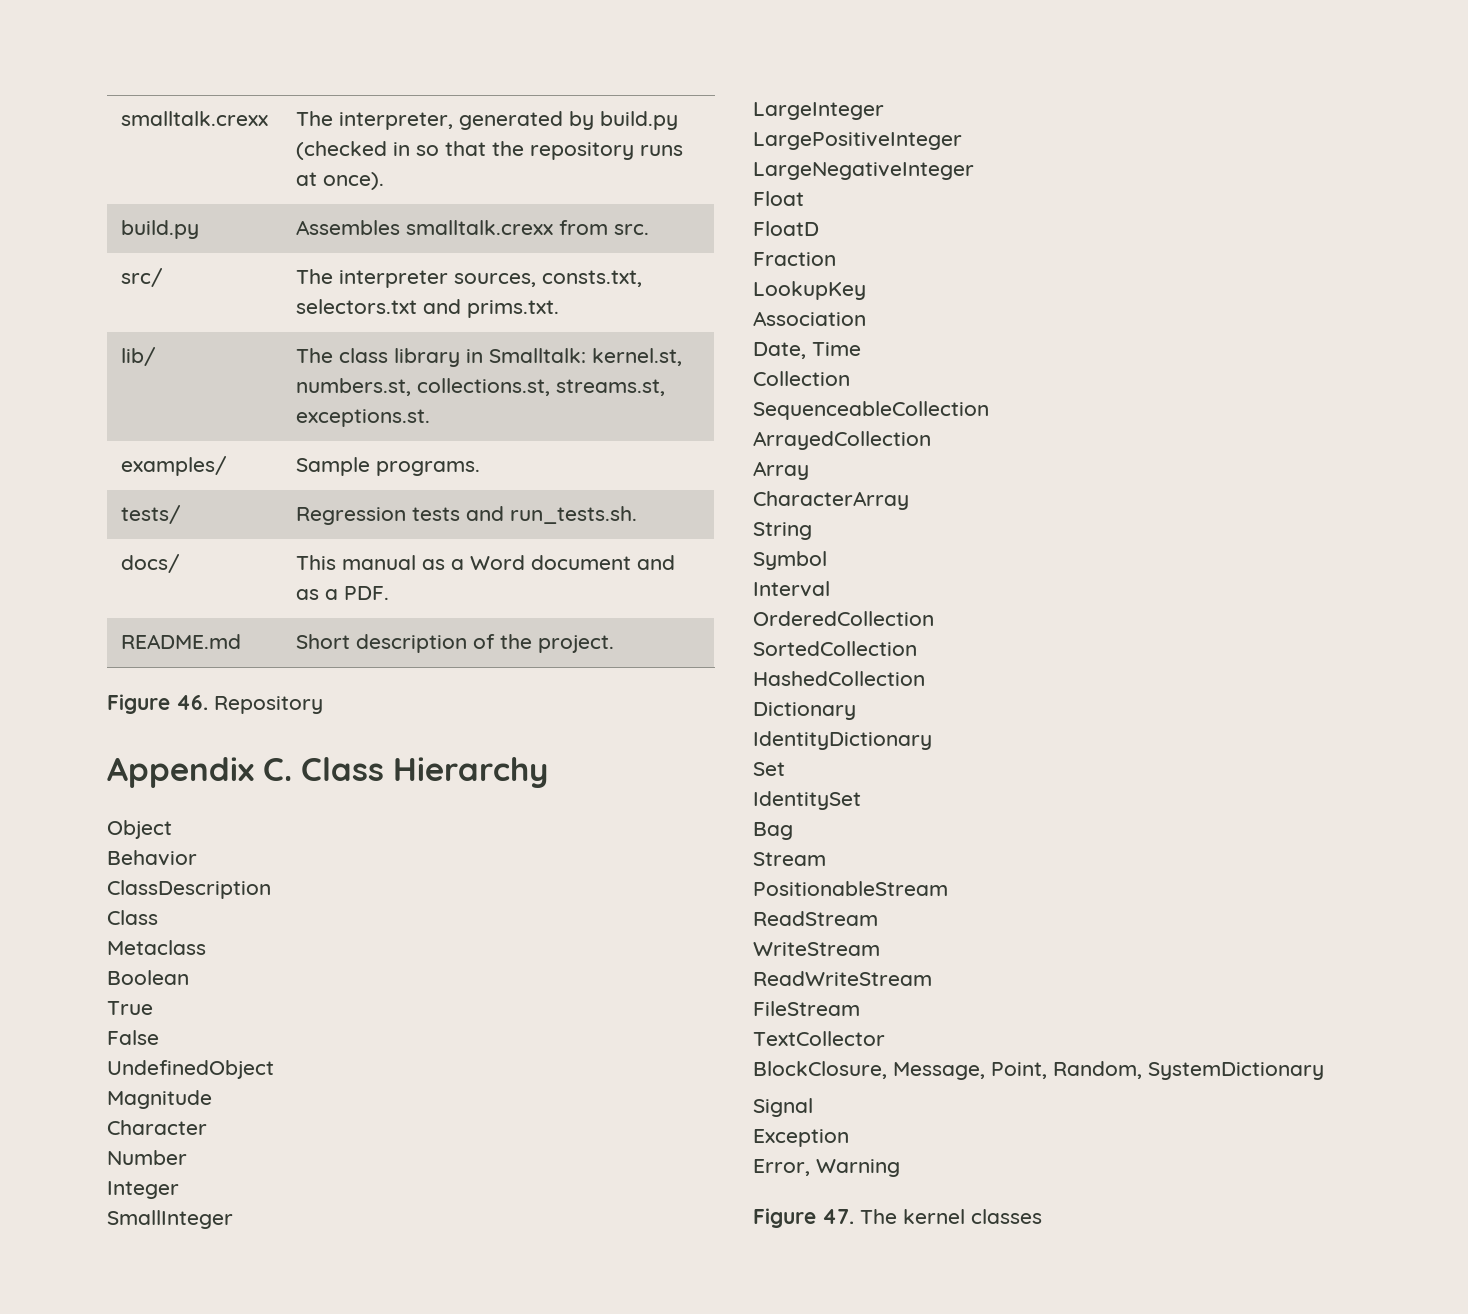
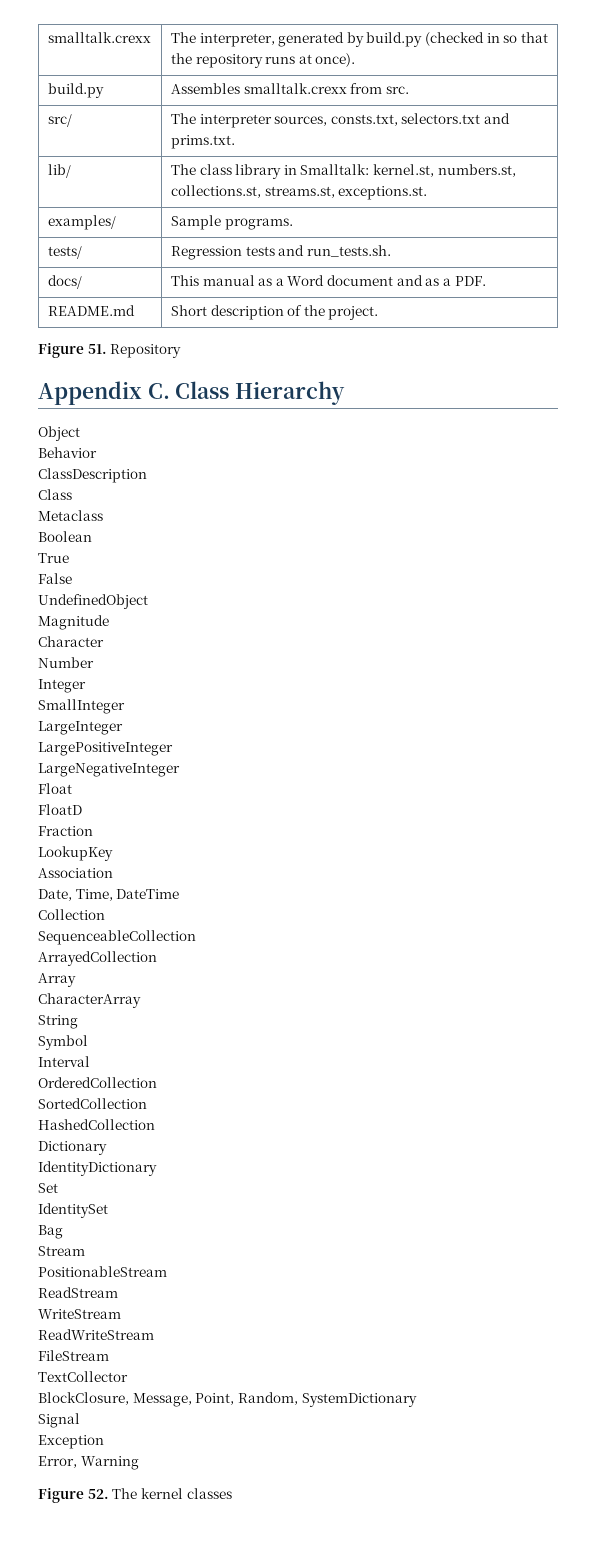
- Figure 46. Repository
+ Figure 51. Repository
- Date, Time
+ Date, Time, DateTime
- Figure 47. The kernel classes
+ Figure 52. The kernel classes

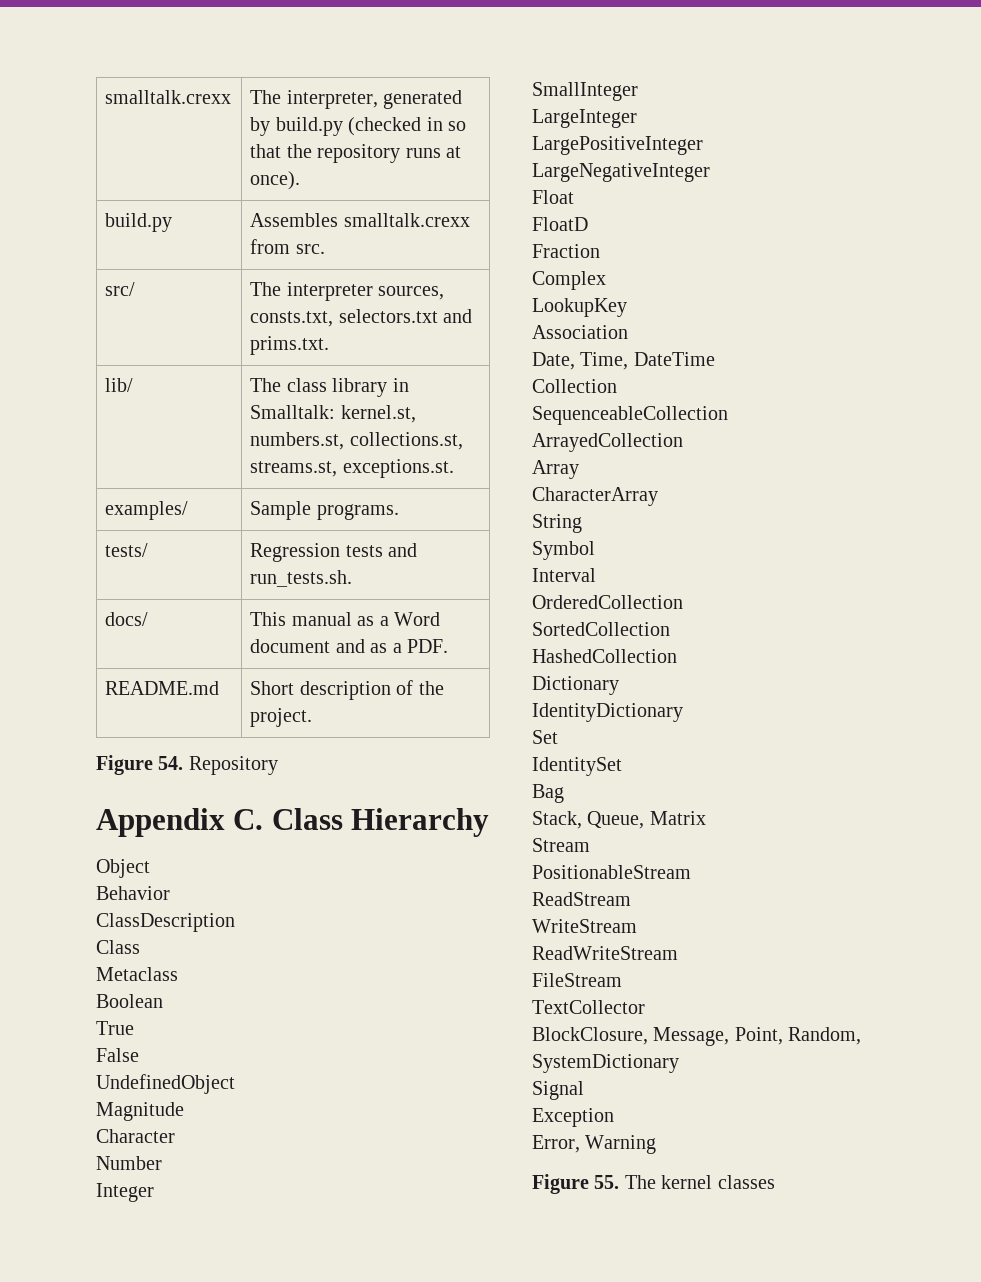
- Figure 51. Repository
+ Figure 54. Repository
+ Complex
+ Stack, Queue, Matrix
- Figure 52. The kernel classes
+ Figure 55. The kernel classes

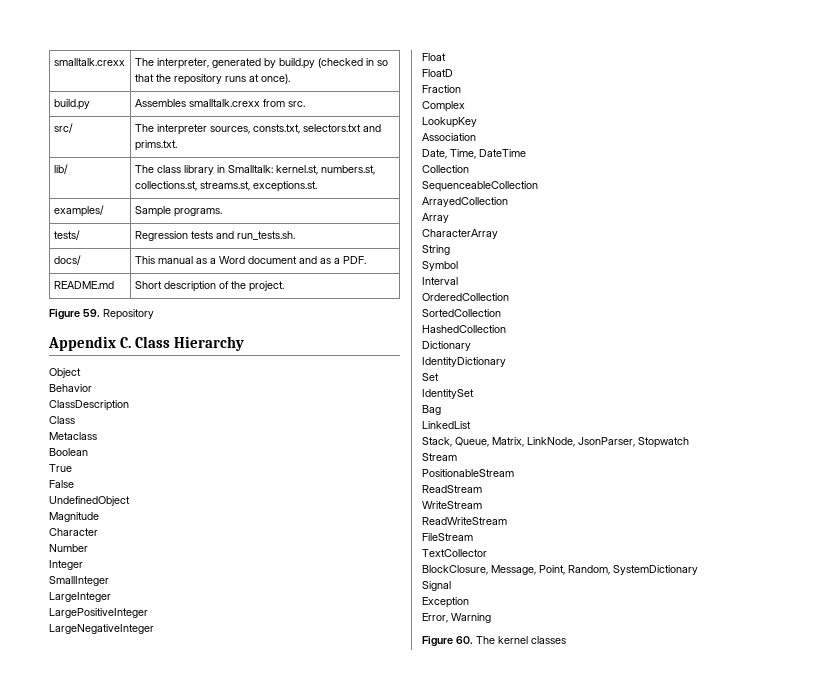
- Figure 54. Repository
+ Figure 59. Repository
+ LinkedList
- Stack, Queue, Matrix
+ Stack, Queue, Matrix, LinkNode, JsonParser, Stopwatch
- Figure 55. The kernel classes
+ Figure 60. The kernel classes

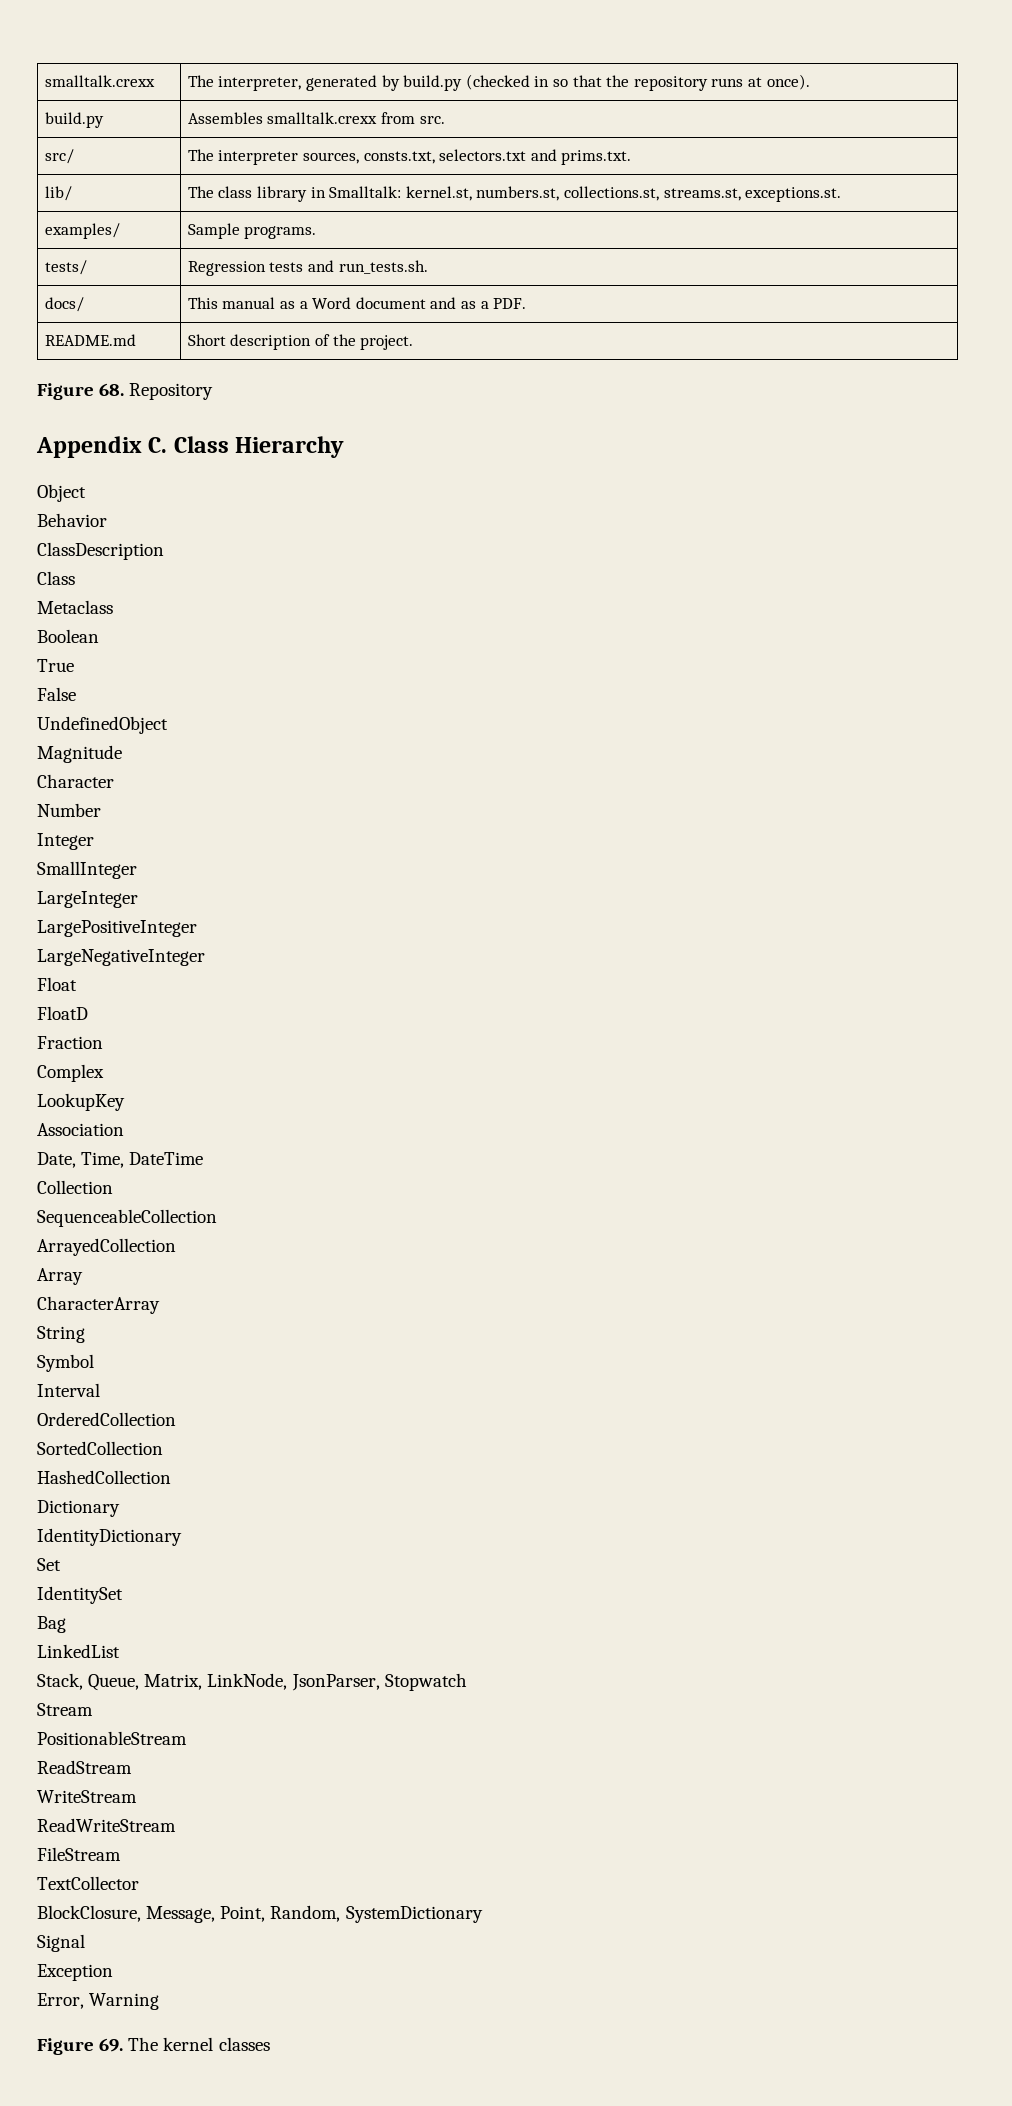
- Figure 59. Repository
+ Figure 68. Repository
- Figure 60. The kernel classes
+ Figure 69. The kernel classes

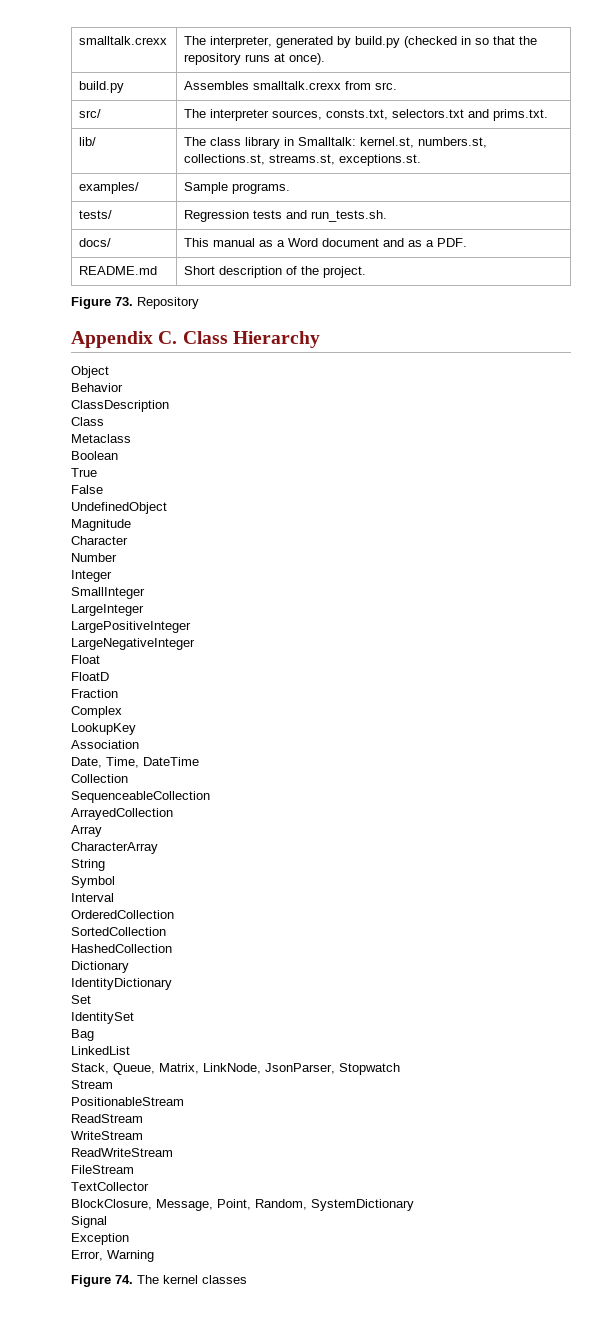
- Figure 68. Repository
+ Figure 73. Repository
- Figure 69. The kernel classes
+ Figure 74. The kernel classes

